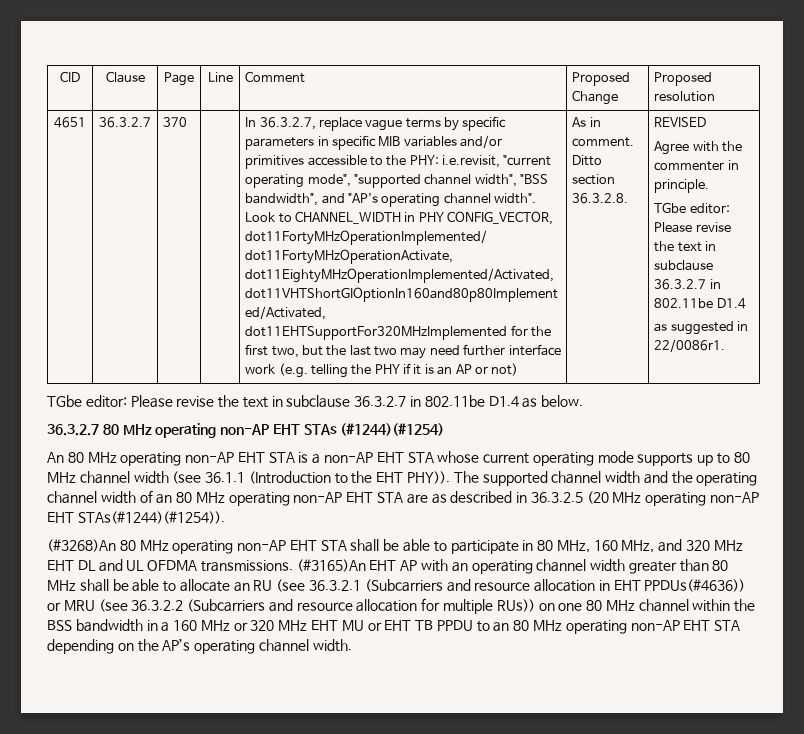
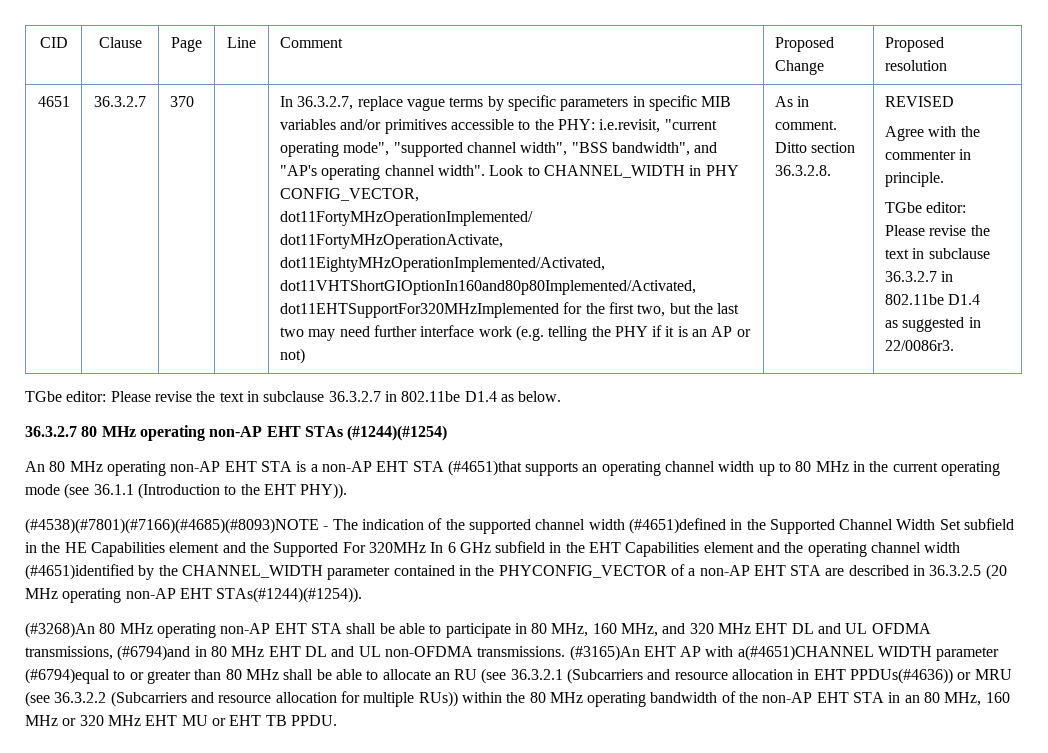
- as suggested in 22/0086r1.
+ as suggested in 22/0086r3.
- An 80 MHz operating non-AP EHT STA is a non-AP EHT STA whose current operating mode supports up to 80 MHz channel width (see 36.1.1 (Introduction to the EHT PHY)). The supported channel width and the operating channel width of an 80 MHz operating non-AP EHT STA are as described in 36.3.2.5 (20 MHz operating non-AP EHT STAs(#1244)(#1254)).
+ An 80 MHz operating non-AP EHT STA is a non-AP EHT STA (#4651)that supports an operating channel width up to 80 MHz in the current operating mode (see 36.1.1 (Introduction to the EHT PHY)).
+ (#4538)(#7801)(#7166)(#4685)(#8093)NOTE - The indication of the supported channel width (#4651)defined in the Supported Channel Width Set subfield in the HE Capabilities element and the Supported For 320MHz In 6 GHz subfield in the EHT Capabilities element and the operating channel width (#4651)identified by the CHANNEL_WIDTH parameter contained in the PHYCONFIG_VECTOR of a non-AP EHT STA are described in 36.3.2.5 (20 MHz operating non-AP EHT STAs(#1244)(#1254)).
- (#3268)An 80 MHz operating non-AP EHT STA shall be able to participate in 80 MHz, 160 MHz, and 320 MHz EHT DL and UL OFDMA transmissions.
+ (#3268)An 80 MHz operating non-AP EHT STA shall be able to participate in 80 MHz, 160 MHz, and 320 MHz EHT DL and UL OFDMA transmissions, (#6794)and in 80 MHz EHT DL and UL non-OFDMA transmissions.
- (#3165)An EHT AP with an operating channel width greater than 80 MHz shall be able to allocate an RU (see 36.3.2.1 (Subcarriers and resource allocation in EHT PPDUs(#4636)) or MRU (see 36.3.2.2 (Subcarriers and resource allocation for multiple RUs)) on one 80 MHz channel within the BSS bandwidth in a 160 MHz or 320 MHz EHT MU or EHT TB PPDU to an 80 MHz operating non-AP EHT STA depending on the AP’s operating channel width.
+ (#3165)An EHT AP with a(#4651)CHANNEL WIDTH parameter (#6794)equal to or greater than 80 MHz shall be able to allocate an RU (see 36.3.2.1 (Subcarriers and resource allocation in EHT PPDUs(#4636)) or MRU (see 36.3.2.2 (Subcarriers and resource allocation for multiple RUs)) within the 80 MHz operating bandwidth of the non-AP EHT STA in an 80 MHz, 160 MHz or 320 MHz EHT MU or EHT TB PPDU.

